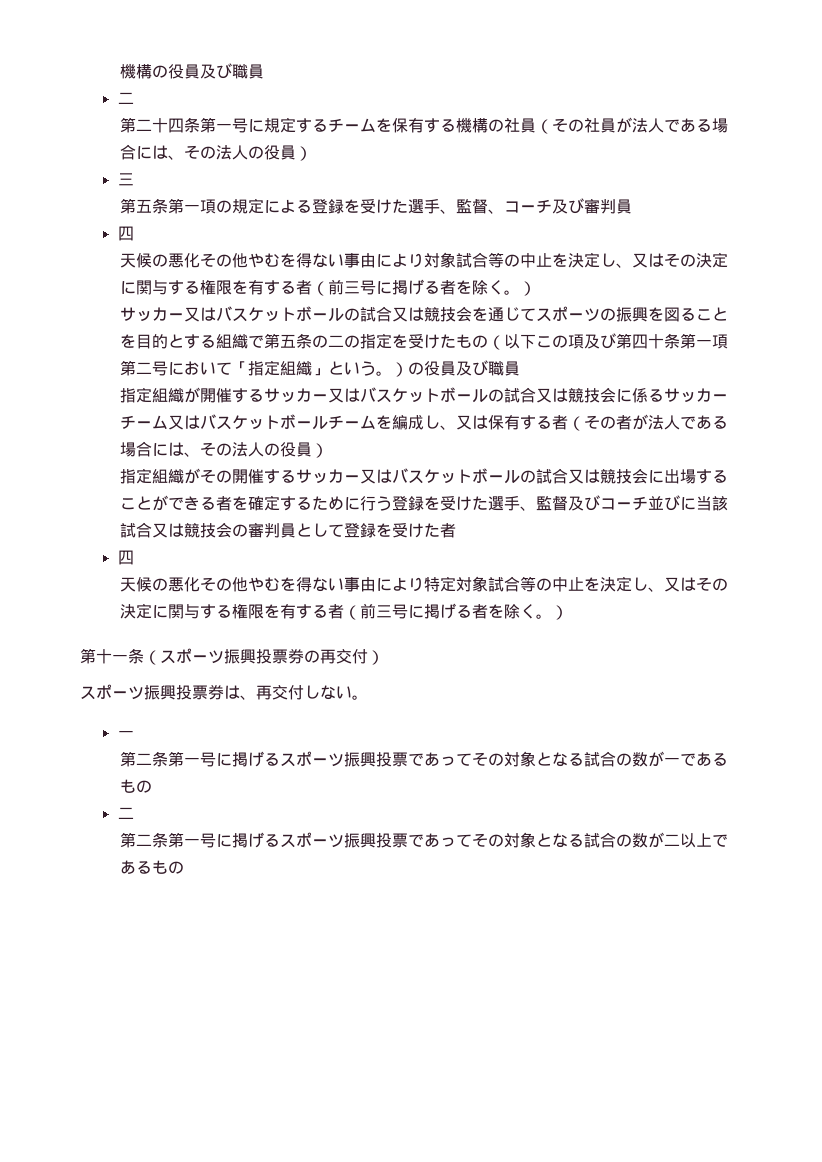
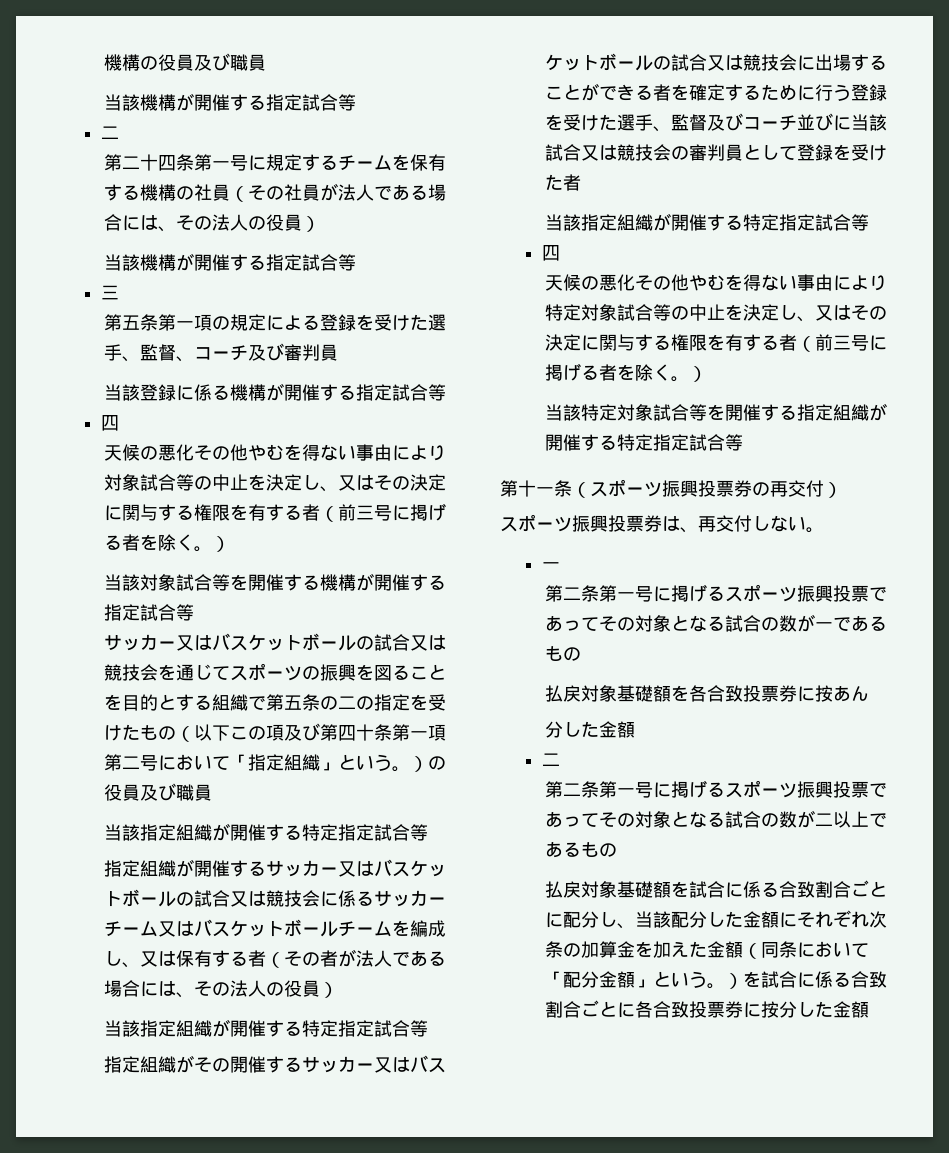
  機構の役員及び職員
+ 当該機構が開催する指定試合等
  第二十四条第一号に規定するチームを保有する機構の社員（その社員が法人である場合には、その法人の役員）
+ 当該機構が開催する指定試合等
+ 当該登録に係る機構が開催する指定試合等
+ 当該対象試合等を開催する機構が開催する指定試合等
  サッカー又はバスケットボールの試合又は競技会を通じてスポーツの振興を図ることを目的とする組織で第五条の二の指定を受けたもの（以下この項及び第四十条第一項第二号において「指定組織」という。）の役員及び職員
+ 当該指定組織が開催する特定指定試合等
  指定組織が開催するサッカー又はバスケットボールの試合又は競技会に係るサッカーチーム又はバスケットボールチームを編成し、又は保有する者（その者が法人である場合には、その法人の役員）
+ 当該指定組織が開催する特定指定試合等
  指定組織がその開催するサッカー又はバスケットボールの試合又は競技会に出場することができる者を確定するために行う登録を受けた選手、監督及びコーチ並びに当該試合又は競技会の審判員として登録を受けた者
+ 当該指定組織が開催する特定指定試合等
+ 当該特定対象試合等を開催する指定組織が開催する特定指定試合等
+ 払戻対象基礎額を各合致投票券に按あん
+ 分した金額
+ 払戻対象基礎額を試合に係る合致割合ごとに配分し、当該配分した金額にそれぞれ次条の加算金を加えた金額（同条において「配分金額」という。）を試合に係る合致割合ごとに各合致投票券に按分した金額

